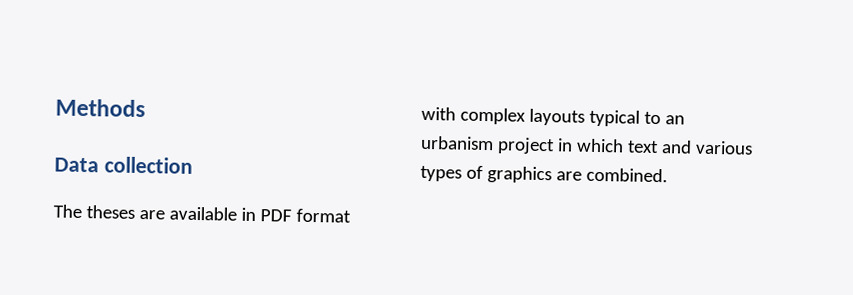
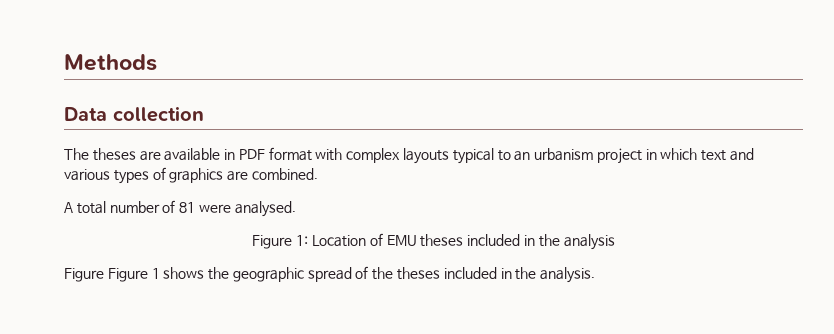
+ A total number of 81 were analysed.
+ Figure 1: Location of EMU theses included in the analysis
+ Figure Figure 1 shows the geographic spread of the theses included in the analysis.

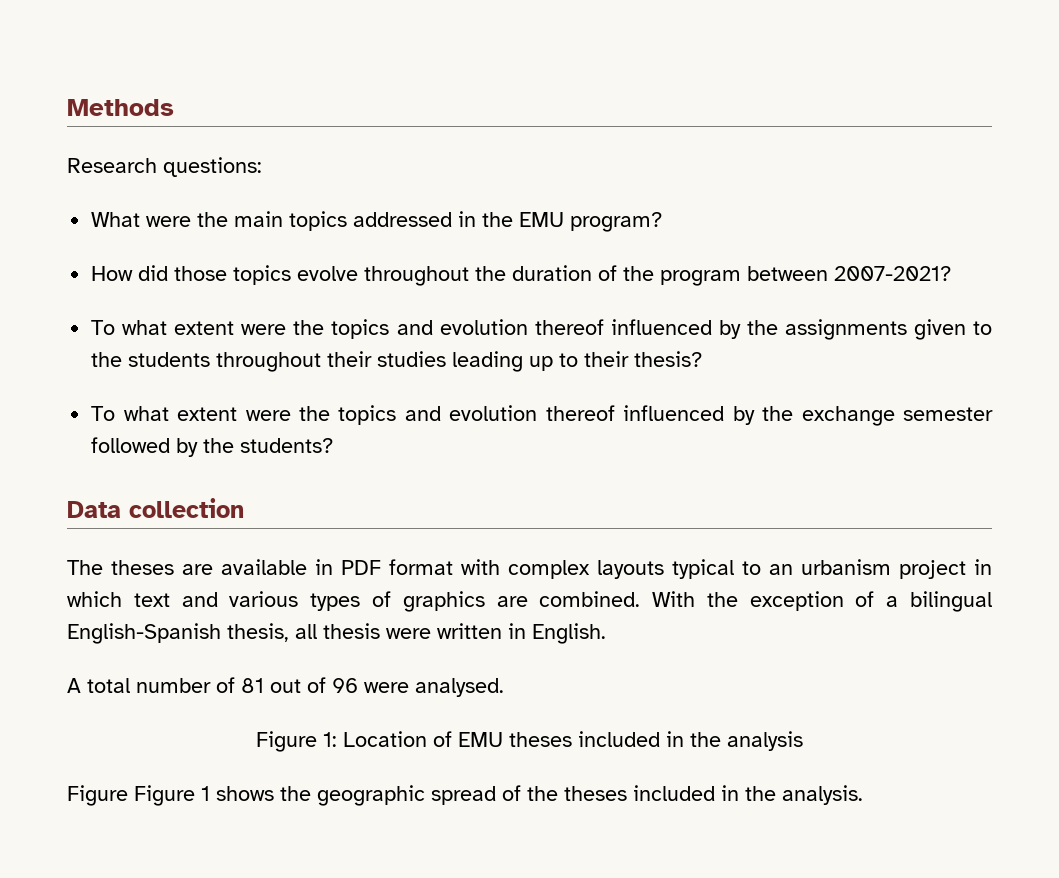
+ Research questions:
+ What were the main topics addressed in the EMU program?
+ How did those topics evolve throughout the duration of the program between 2007-2021?
+ To what extent were the topics and evolution thereof influenced by the assignments given to the students throughout their studies leading up to their thesis?
+ To what extent were the topics and evolution thereof influenced by the exchange semester followed by the students?
+ With the exception of a bilingual English-Spanish thesis, all thesis were written in English.
- A total number of 81 were analysed.
+ A total number of 81 out of 96 were analysed.

